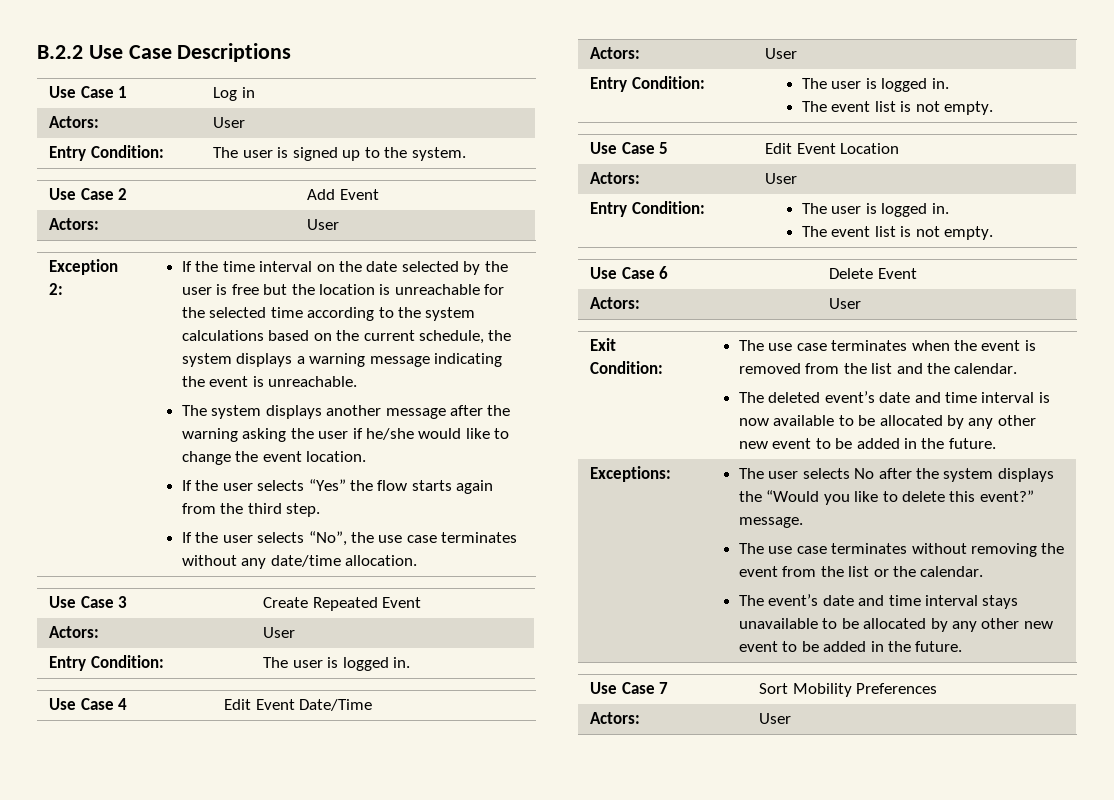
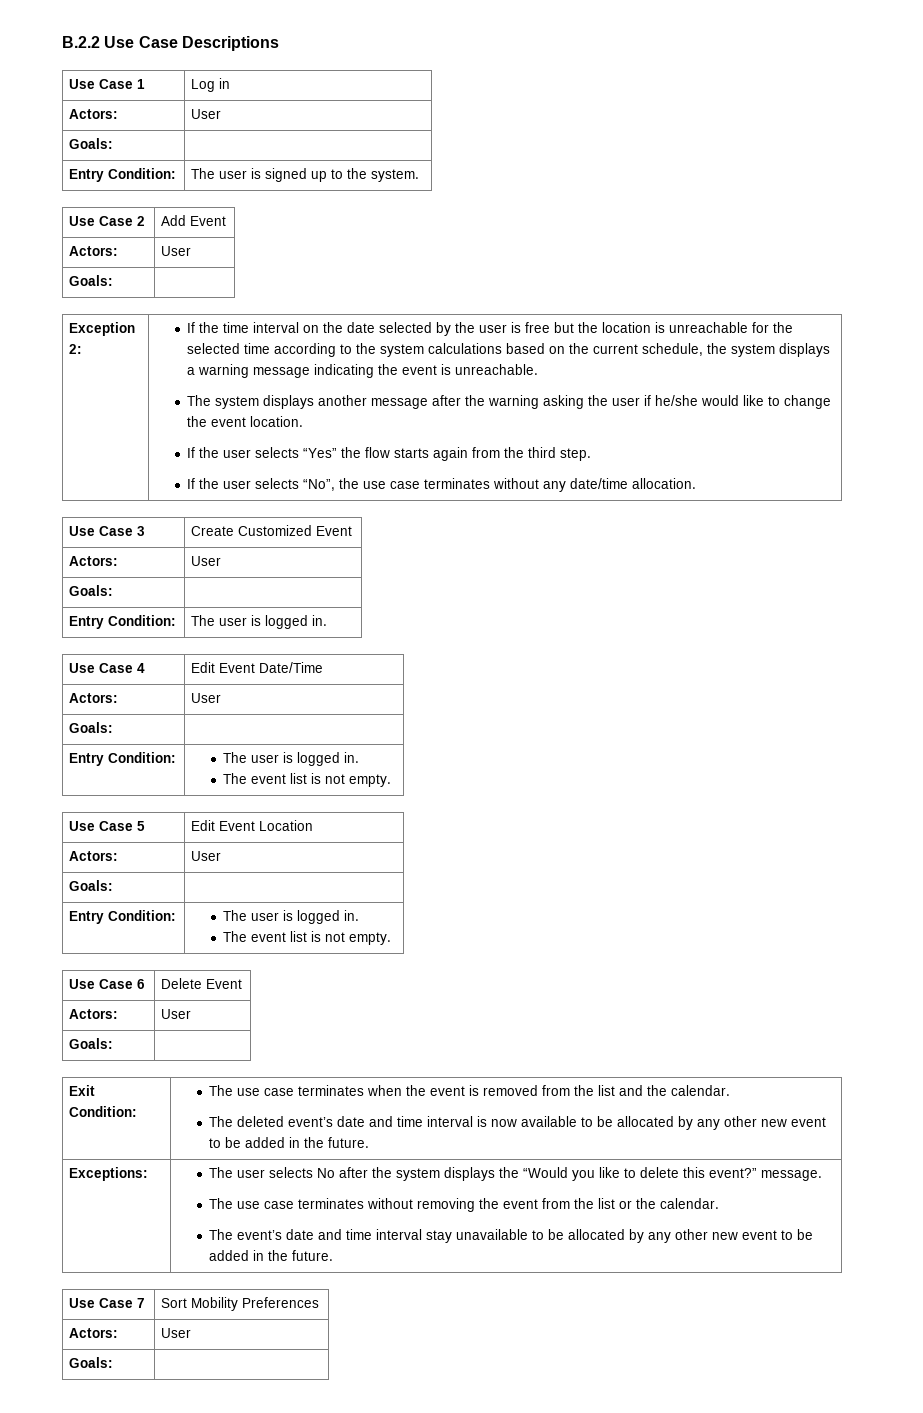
  Use Case 1 | Log in
  Actors: | User
+ Goals: |
  Use Case 2 | Add Event
  Actors: | User
+ Goals: |
- Use Case 3 | Create Repeated Event
+ Use Case 3 | Create Customized Event
  Actors: | User
+ Goals: |
  Use Case 4 | Edit Event Date/Time
  Actors: | User
+ Goals: |
  Use Case 5 | Edit Event Location
  Actors: | User
+ Goals: |
  Use Case 6 | Delete Event
  Actors: | User
+ Goals: |
- The event’s date and time interval stays unavailable to be allocated by any other new event to be added in the future.
+ The event’s date and time interval stay unavailable to be allocated by any other new event to be added in the future.
  Use Case 7 | Sort Mobility Preferences
  Actors: | User
+ Goals: |

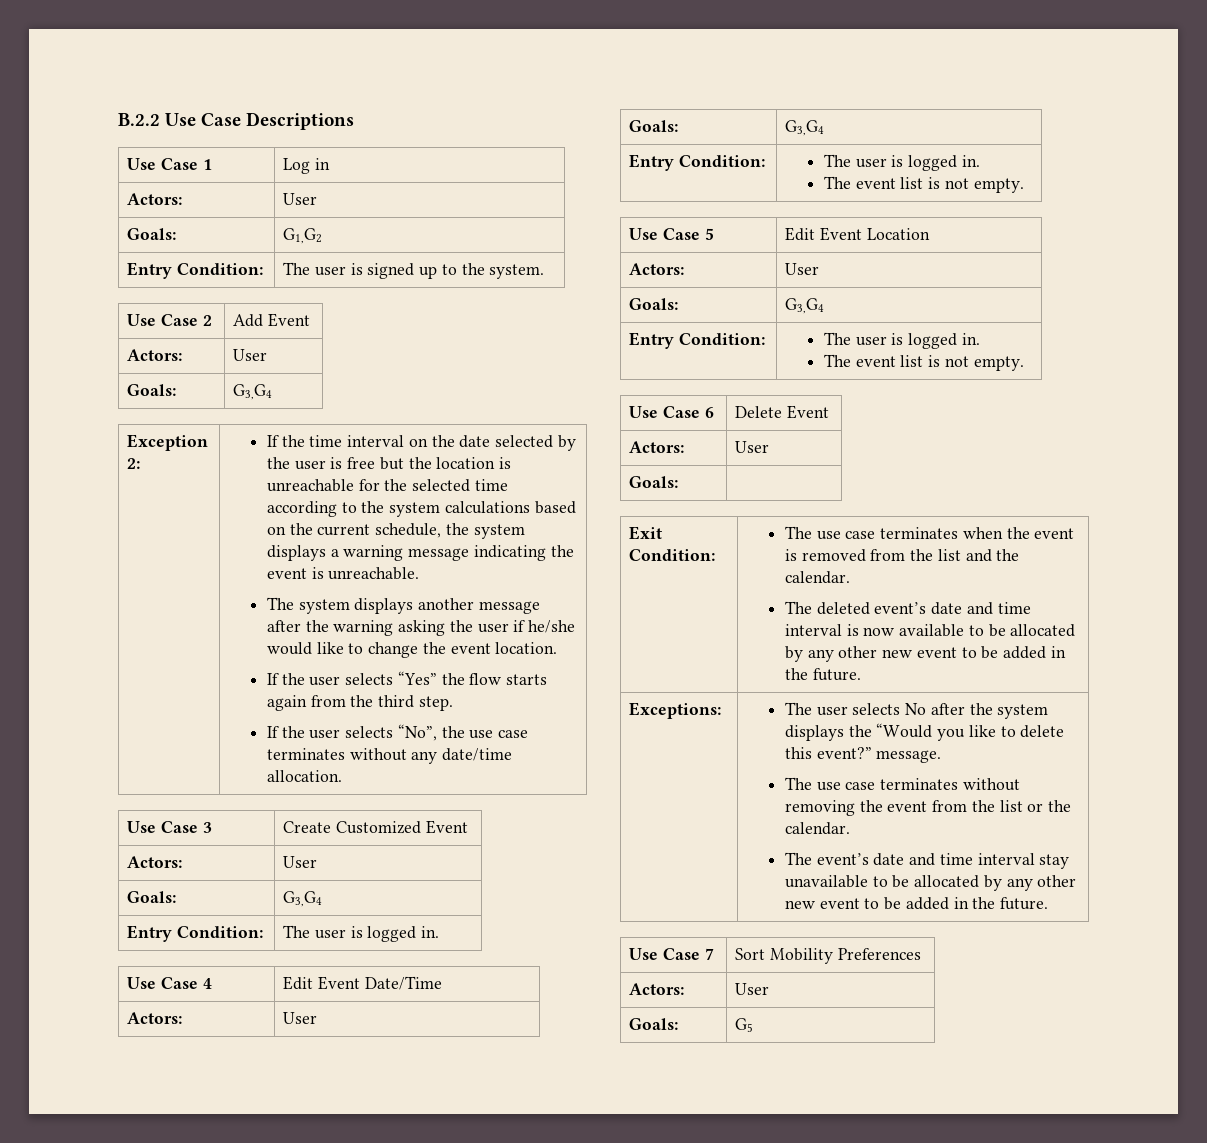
  Use Case 1 | Log in
  Actors: | User
- Goals: |
+ Goals: | G1,G2
  Use Case 2 | Add Event
  Actors: | User
- Goals: |
+ Goals: | G3,G4
  Use Case 3 | Create Customized Event
  Actors: | User
- Goals: |
+ Goals: | G3,G4
  Use Case 4 | Edit Event Date/Time
  Actors: | User
- Goals: |
+ Goals: | G3,G4
  Use Case 5 | Edit Event Location
  Actors: | User
- Goals: |
+ Goals: | G3,G4
  Use Case 7 | Sort Mobility Preferences
  Actors: | User
- Goals: |
+ Goals: | G5

